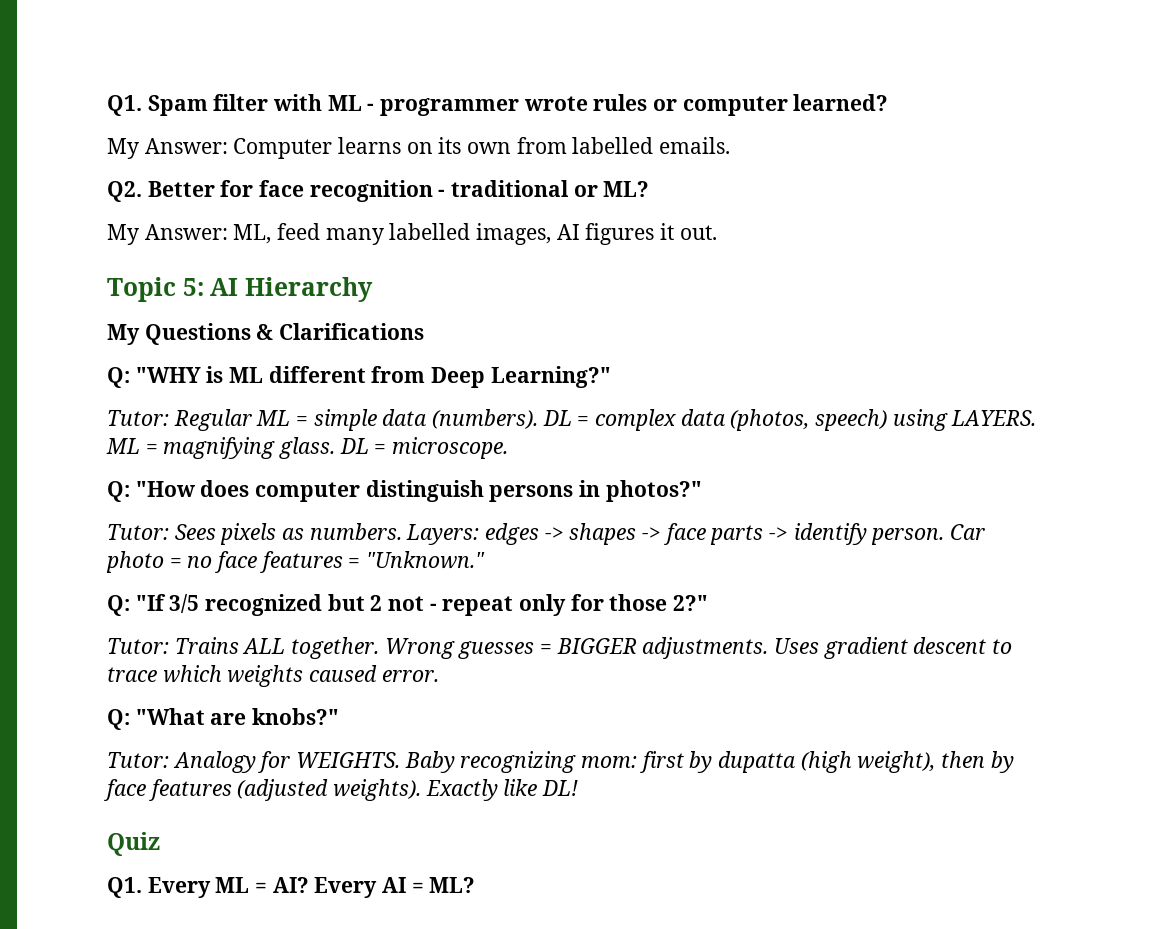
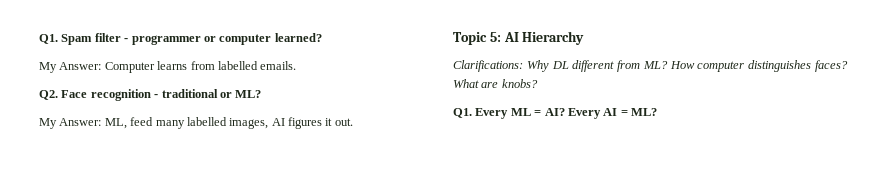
- Q1. Spam filter with ML - programmer wrote rules or computer learned?
+ Q1. Spam filter - programmer or computer learned?
- My Answer: Computer learns on its own from labelled emails.
+ My Answer: Computer learns from labelled emails.
- Q2. Better for face recognition - traditional or ML?
+ Q2. Face recognition - traditional or ML?
- My Questions & Clarifications
- Q: "WHY is ML different from Deep Learning?"
- Tutor: Regular ML = simple data (numbers). DL = complex data (photos, speech) using LAYERS. ML = magnifying glass. DL = microscope.
- Q: "How does computer distinguish persons in photos?"
- Tutor: Sees pixels as numbers. Layers: edges -> shapes -> face parts -> identify person. Car photo = no face features = "Unknown."
- Q: "If 3/5 recognized but 2 not - repeat only for those 2?"
- Tutor: Trains ALL together. Wrong guesses = BIGGER adjustments. Uses gradient descent to trace which weights caused error.
- Q: "What are knobs?"
- Tutor: Analogy for WEIGHTS. Baby recognizing mom: first by dupatta (high weight), then by face features (adjusted weights). Exactly like DL!
- Quiz
+ Clarifications: Why DL different from ML? How computer distinguishes faces? What are knobs?

